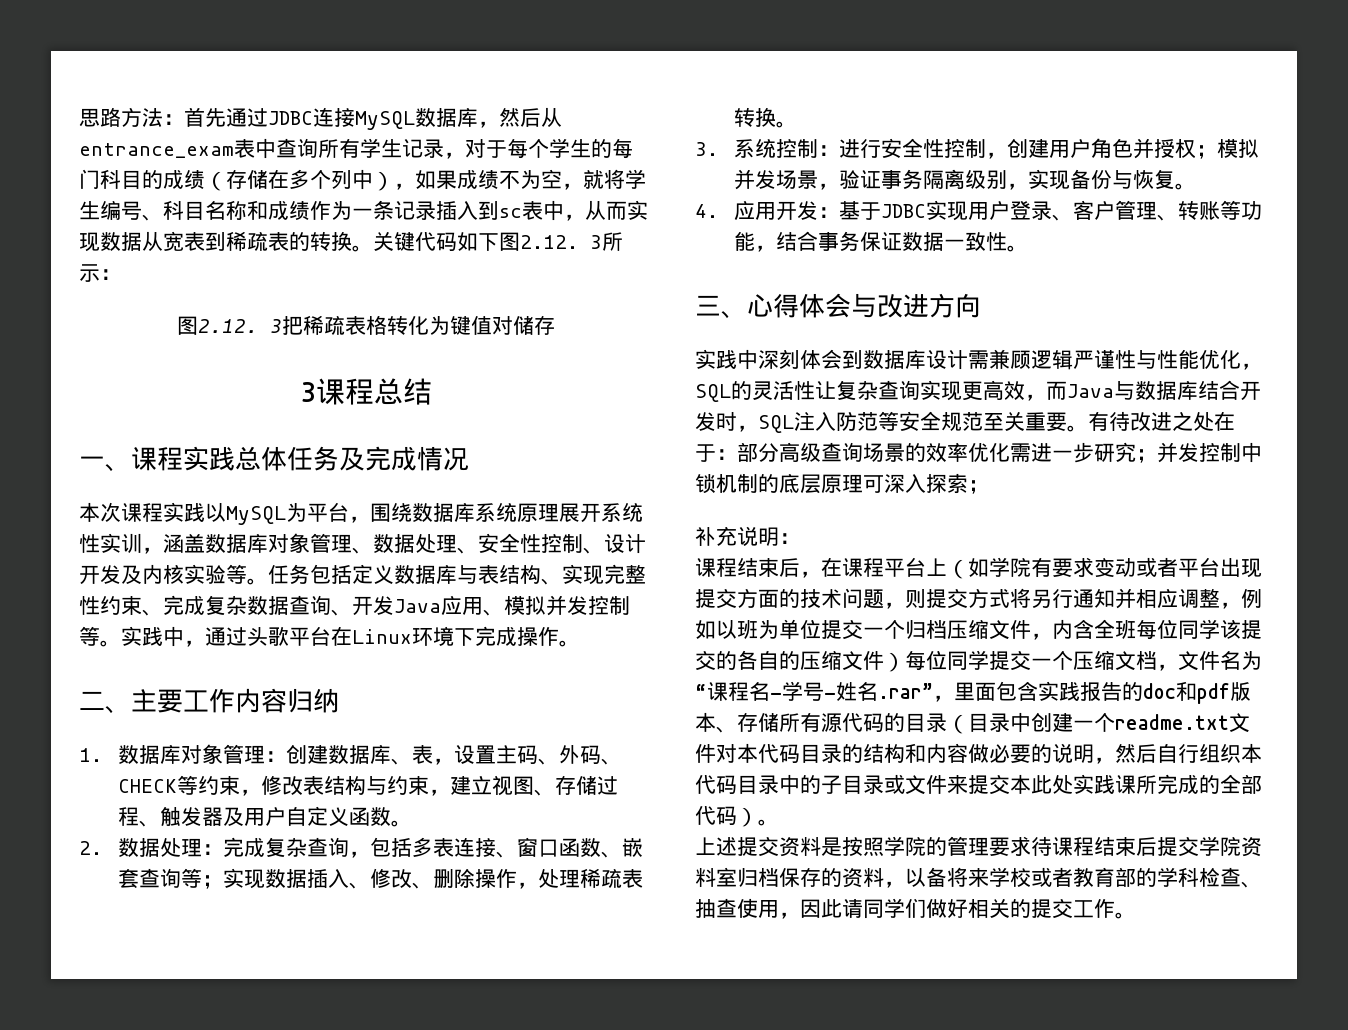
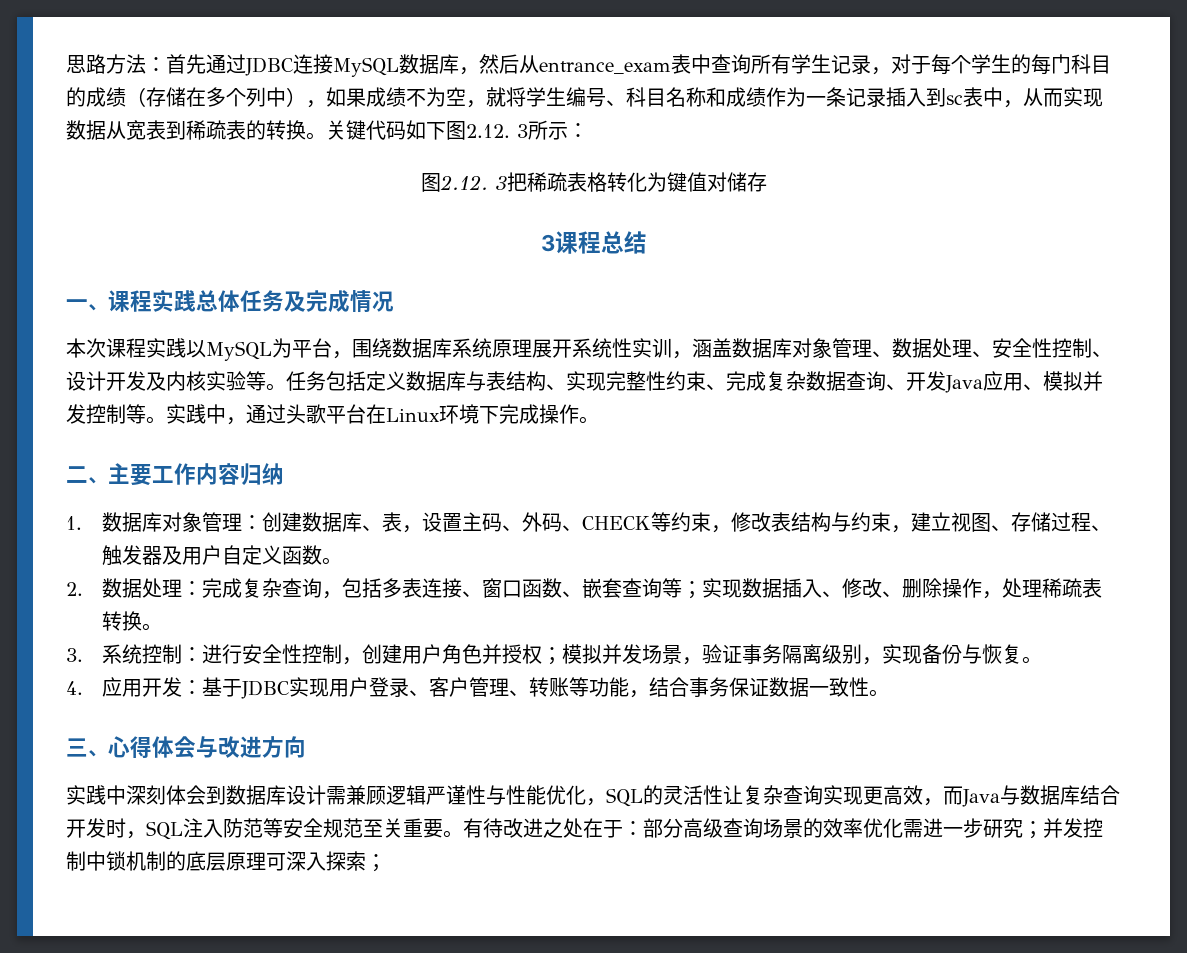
- 补充说明：
- 课程结束后，在课程平台上（如学院有要求变动或者平台出现提交方面的技术问题，则提交方式将另行通知并相应调整，例如以班为单位提交一个归档压缩文件，内含全班每位同学该提交的各自的压缩文件）每位同学提交一个压缩文档，文件名为“课程名-学号-姓名.rar”，里面包含实践报告的doc和pdf版本、存储所有源代码的目录（目录中创建一个readme.txt文件对本代码目录的结构和内容做必要的说明，然后自行组织本代码目录中的子目录或文件来提交本此处实践课所完成的全部代码）。
- 上述提交资料是按照学院的管理要求待课程结束后提交学院资料室归档保存的资料，以备将来学校或者教育部的学科检查、抽查使用，因此请同学们做好相关的提交工作。

